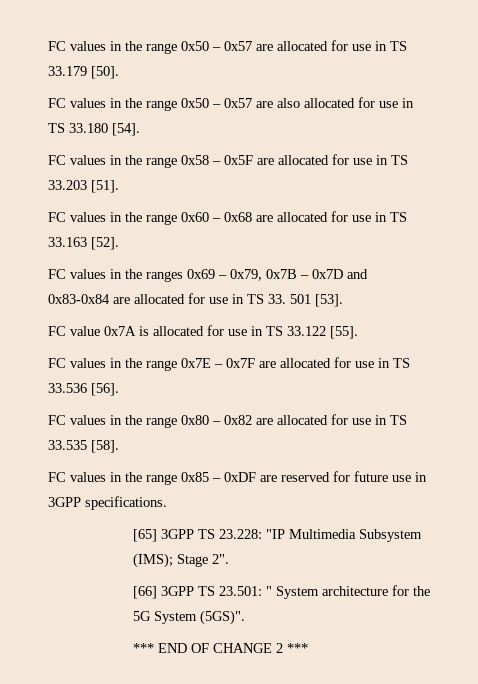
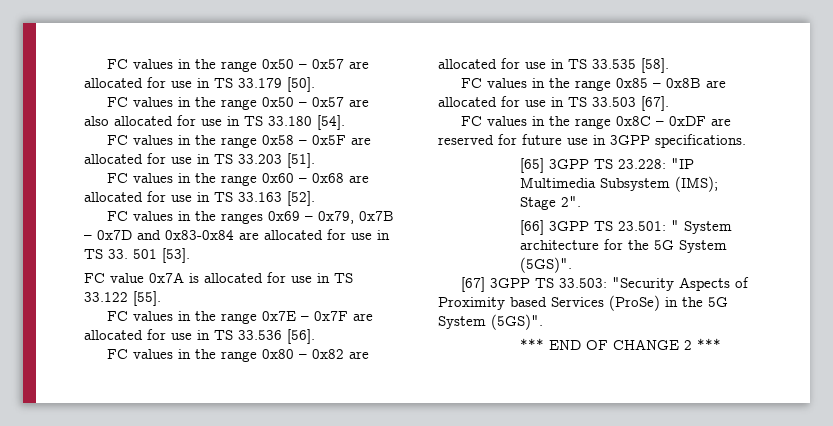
- FC values in the range 0x85 – 0xDF are reserved for future use in 3GPP specifications.
+ FC values in the range 0x85 – 0x8B are allocated for use in TS 33.503 [67].
+ FC values in the range 0x8C – 0xDF are reserved for future use in 3GPP specifications.
+ [67] 3GPP TS 33.503: "Security Aspects of Proximity based Services (ProSe) in the 5G System (5GS)".

